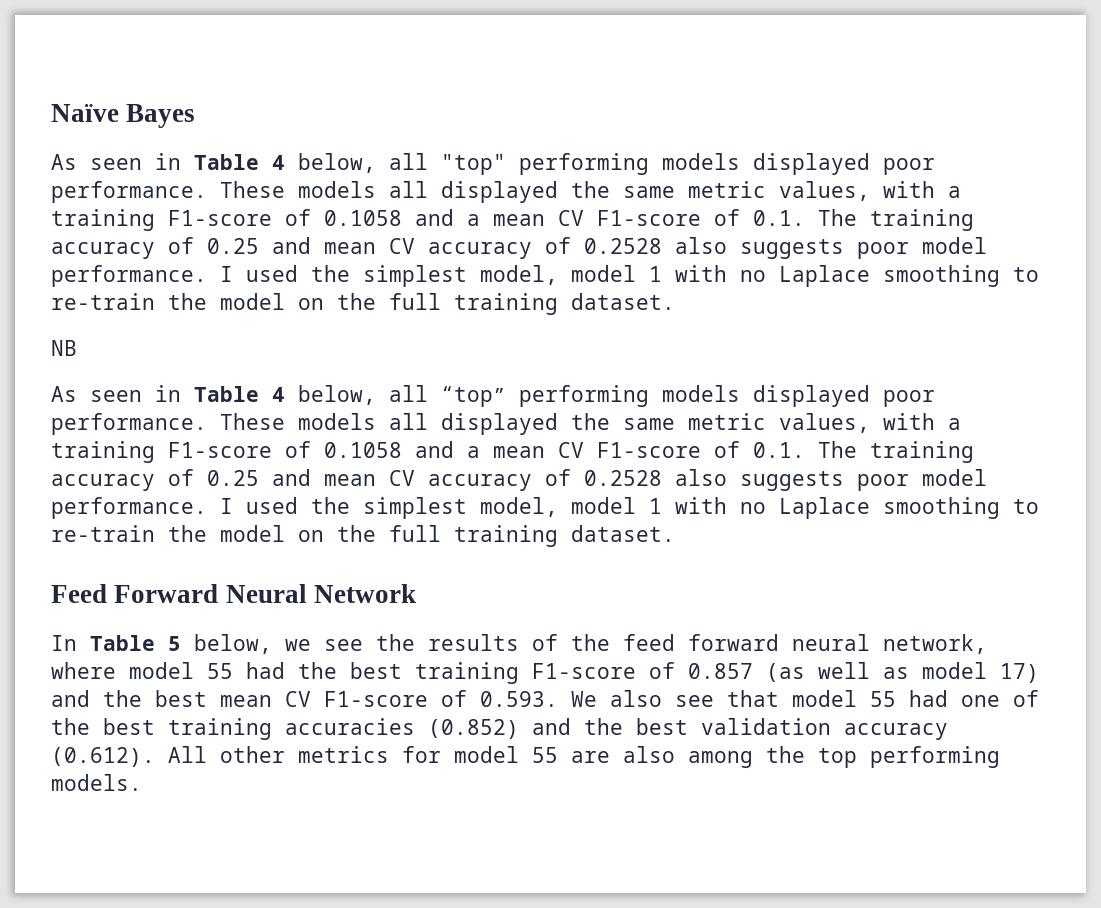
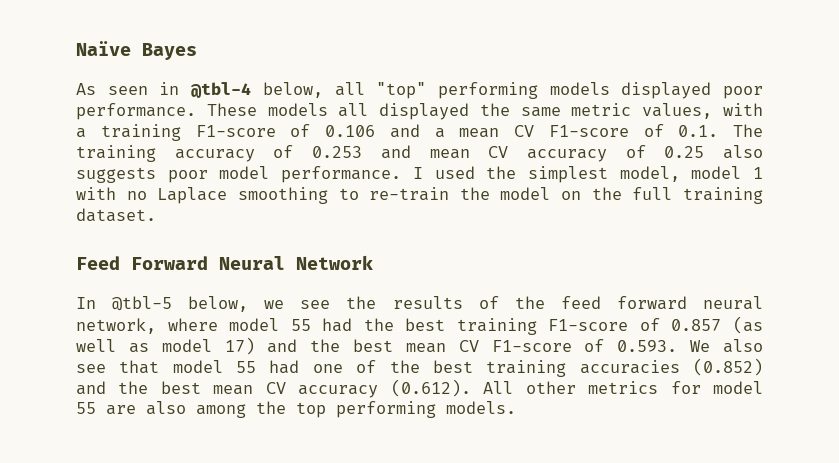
  Naïve Bayes
- As seen in Table 4 below, all "top" performing models displayed poor performance. These models all displayed the same metric values, with a training F1-score of 0.1058 and a mean CV F1-score of 0.1. The training accuracy of 0.25 and mean CV accuracy of 0.2528 also suggests poor model performance. I used the simplest model, model 1 with no Laplace smoothing to re-train the model on the full training dataset.
- NB
- As seen in Table 4 below, all “top” performing models displayed poor performance. These models all displayed the same metric values, with a training F1-score of 0.1058 and a mean CV F1-score of 0.1. The training accuracy of 0.25 and mean CV accuracy of 0.2528 also suggests poor model performance.
+ As seen in @tbl-4 below, all "top" performing models displayed poor performance. These models all displayed the same metric values, with a training F1-score of 0.106 and a mean CV F1-score of 0.1. The training accuracy of 0.253 and mean CV accuracy of 0.25 also suggests poor model performance.
- In Table 5 below, we see the results of the feed forward neural network, where model 55 had the best training F1-score of 0.857 (as well as model 17) and the best mean CV F1-score of 0.593. We also see that model 55 had one of the best training accuracies (0.852) and the best validation accuracy (0.612). All other metrics for model 55 are also among the top performing models.
+ In @tbl-5 below, we see the results of the feed forward neural network, where model 55 had the best training F1-score of 0.857 (as well as model 17) and the best mean CV F1-score of 0.593. We also see that model 55 had one of the best training accuracies (0.852) and the best mean CV accuracy (0.612). All other metrics for model 55 are also among the top performing models.

